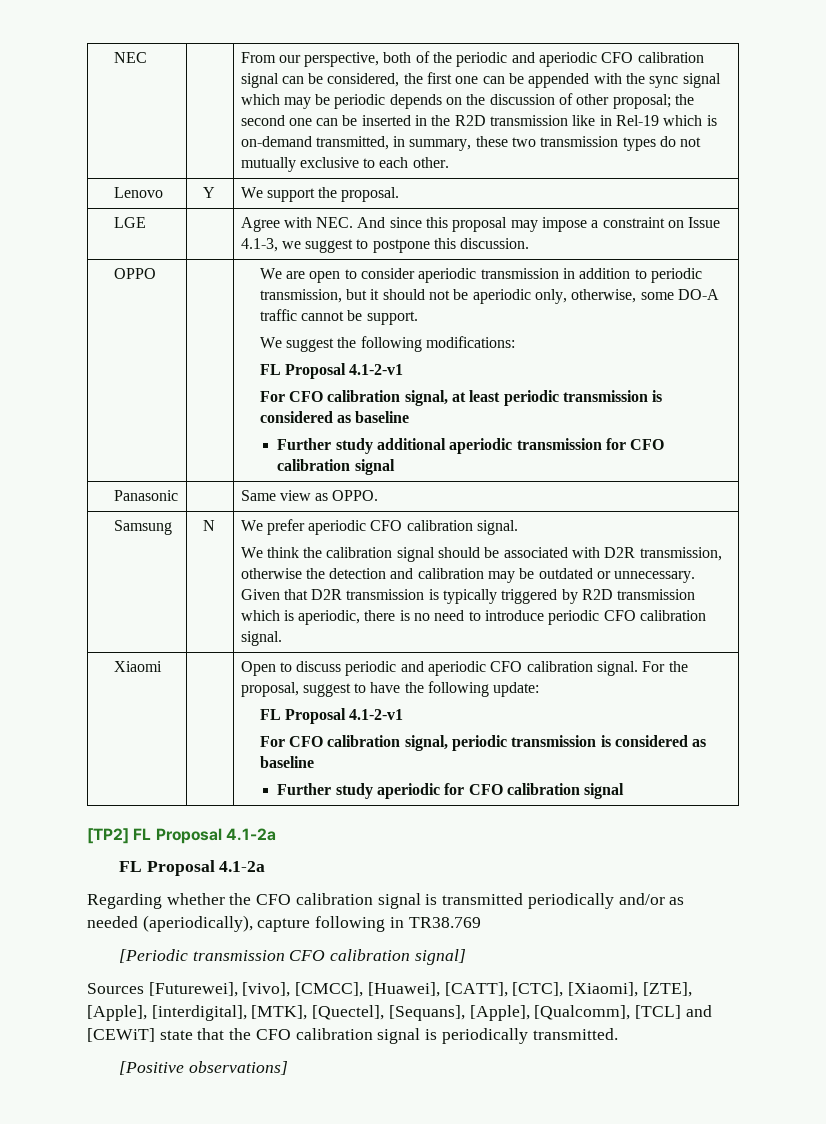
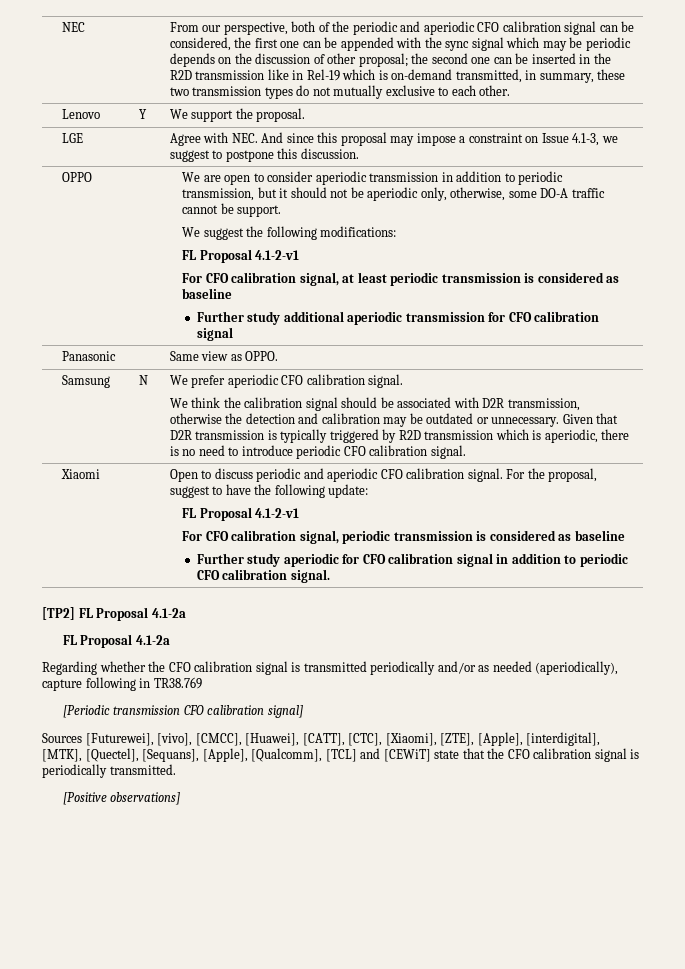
- Further study aperiodic for CFO calibration signal
+ Further study aperiodic for CFO calibration signal in addition to periodic CFO calibration signal.

